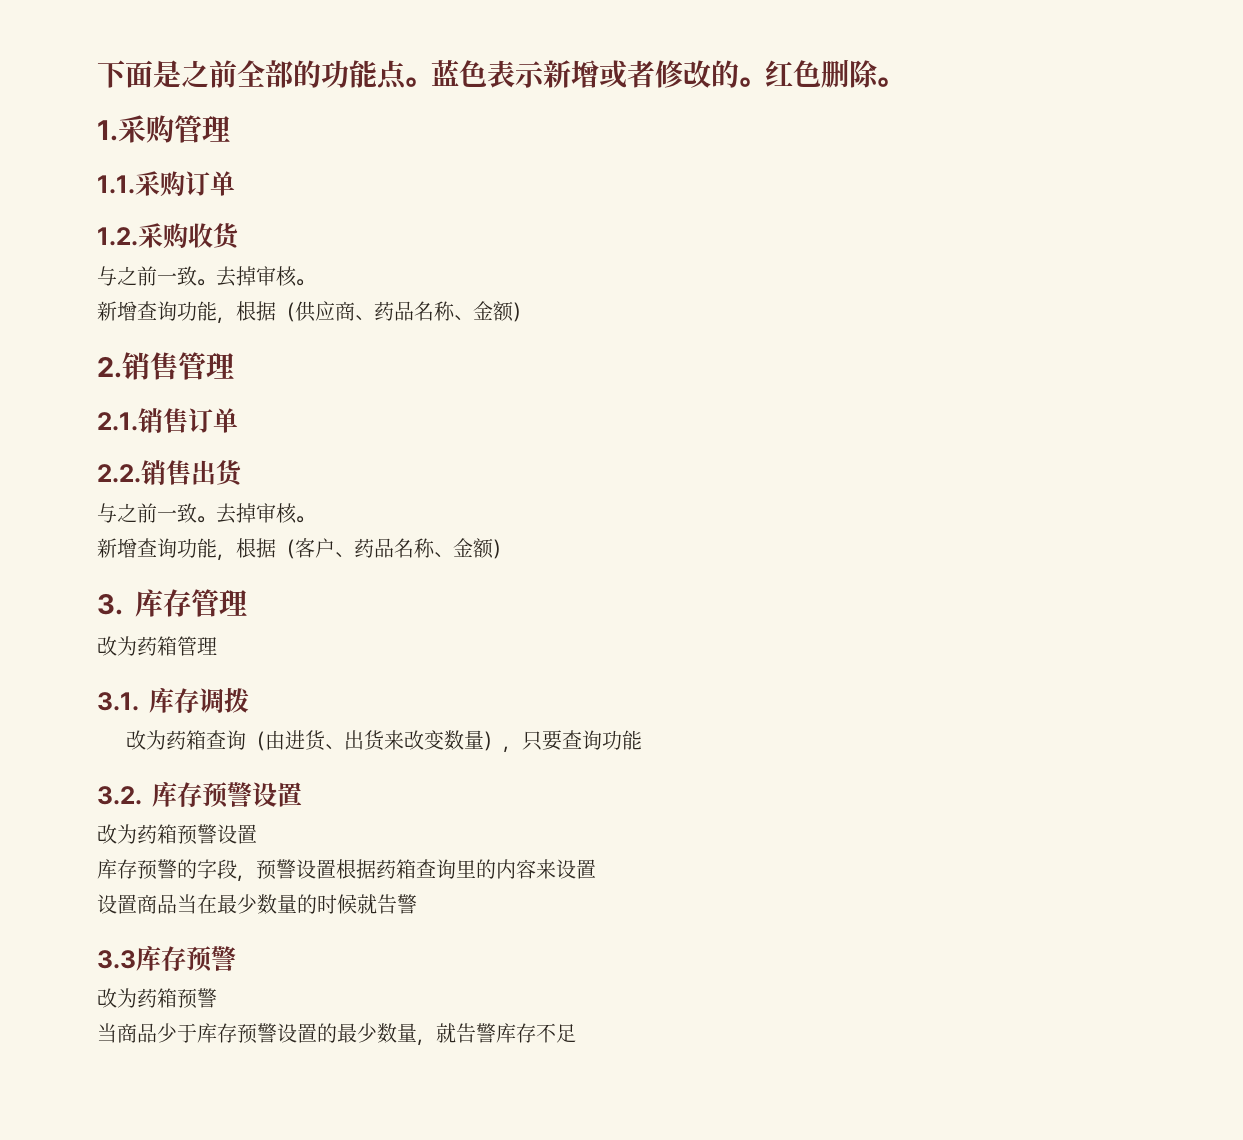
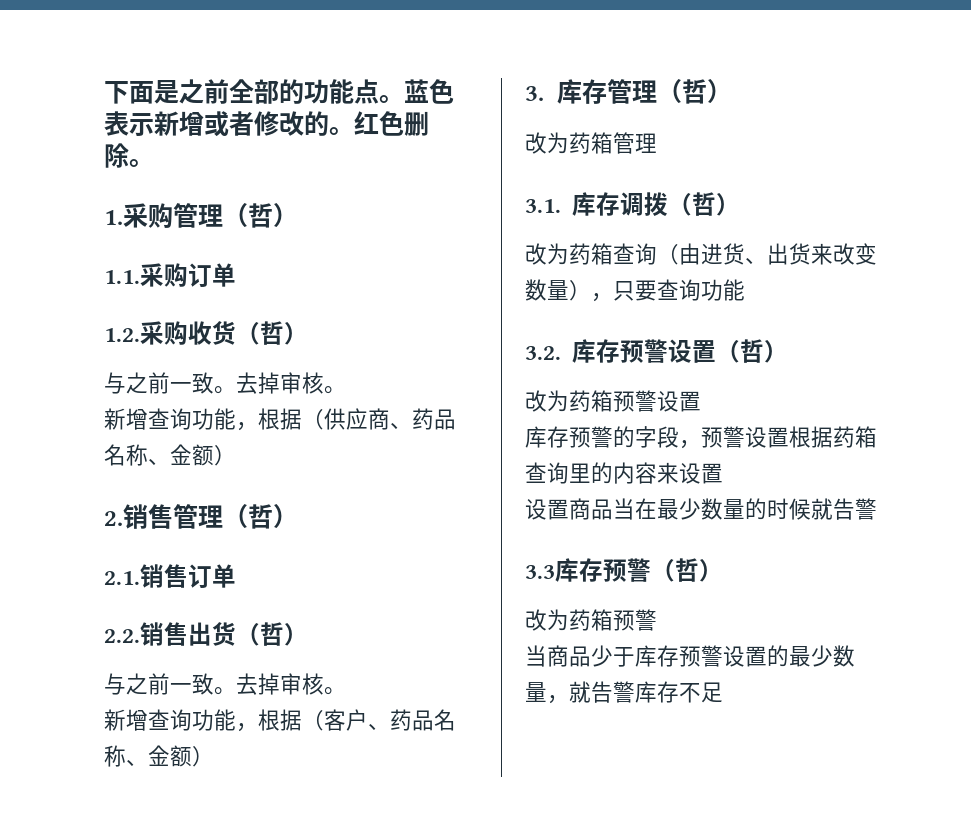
- 1.采购管理
+ 1.采购管理（哲）
- 1.2.采购收货
+ 1.2.采购收货（哲）
- 2.销售管理
+ 2.销售管理（哲）
- 2.2.销售出货
+ 2.2.销售出货（哲）
- 3.库存管理
+ 3.库存管理（哲）
- 3.1.库存调拨
+ 3.1.库存调拨（哲）
- 3.2.库存预警设置
+ 3.2.库存预警设置（哲）
- 3.3库存预警
+ 3.3库存预警（哲）

